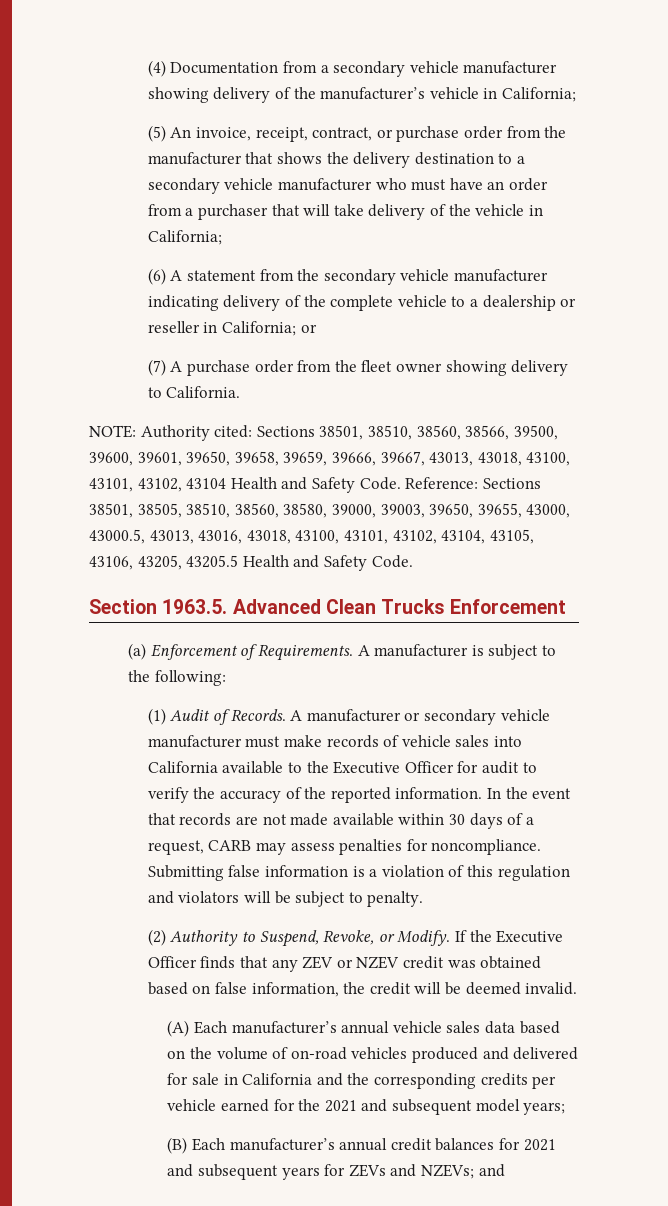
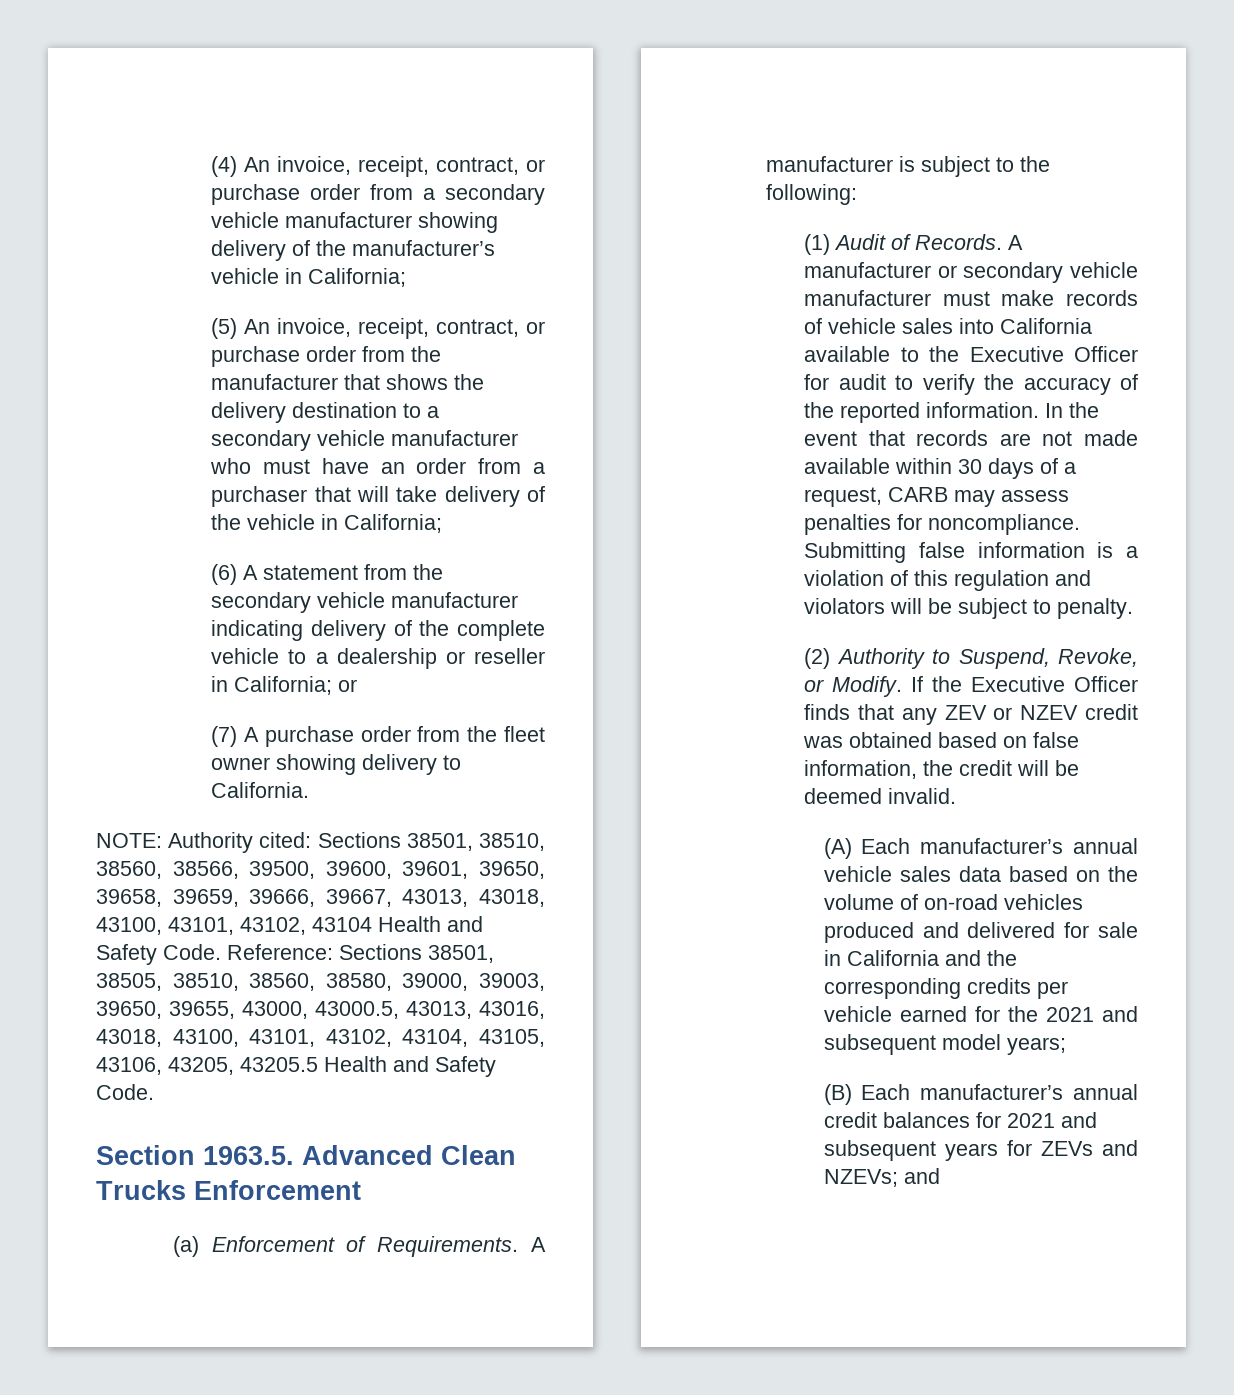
- (4) Documentation from a secondary vehicle manufacturer showing delivery of the manufacturer’s vehicle in California;
+ (4) An invoice, receipt, contract, or purchase order from a secondary vehicle manufacturer showing delivery of the manufacturer’s vehicle in California;

